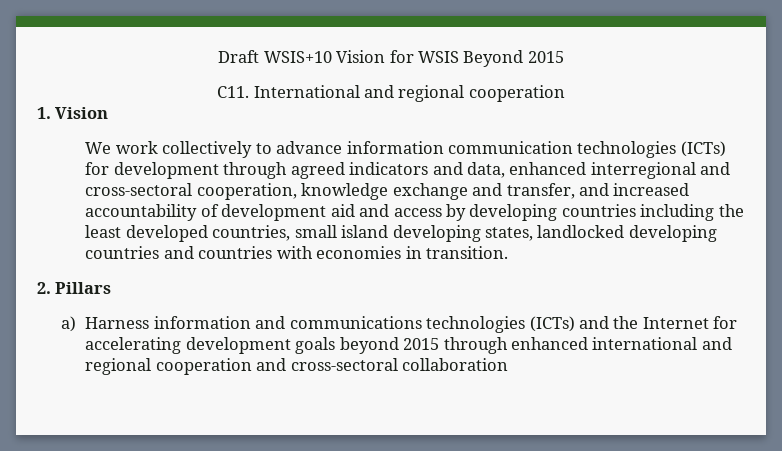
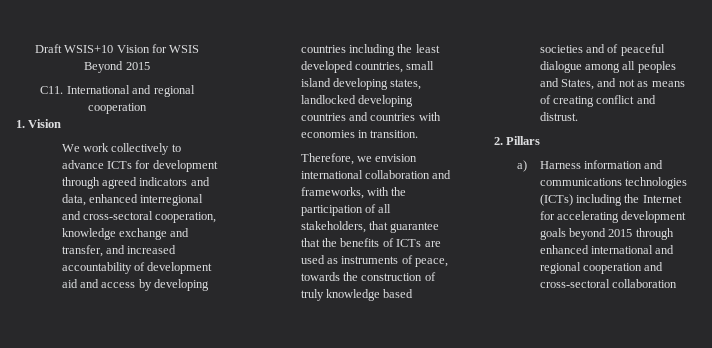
- We work collectively to advance information communication technologies (ICTs) for development through agreed indicators and data, enhanced interregional and cross-sectoral cooperation, knowledge exchange and transfer, and increased accountability of development aid and access by developing countries including the least developed countries, small island developing states, landlocked developing countries and countries with economies in transition.
+ We work collectively to advance ICTs for development through agreed indicators and data, enhanced interregional and cross-sectoral cooperation, knowledge exchange and transfer, and increased accountability of development aid and access by developing countries including the least developed countries, small island developing states, landlocked developing countries and countries with economies in transition.
+ Therefore, we envision international collaboration and frameworks, with the participation of all stakeholders, that guarantee that the benefits of ICTs are used as instruments of peace, towards the construction of truly knowledge based societies and of peaceful dialogue among all peoples and States, and not as means of creating conflict and distrust.
- a) Harness information and communications technologies (ICTs) and the Internet for accelerating development goals beyond 2015 through enhanced international and regional cooperation and cross-sectoral collaboration
+ a) Harness information and communications technologies (ICTs) including the Internet for accelerating development goals beyond 2015 through enhanced international and regional cooperation and cross-sectoral collaboration

